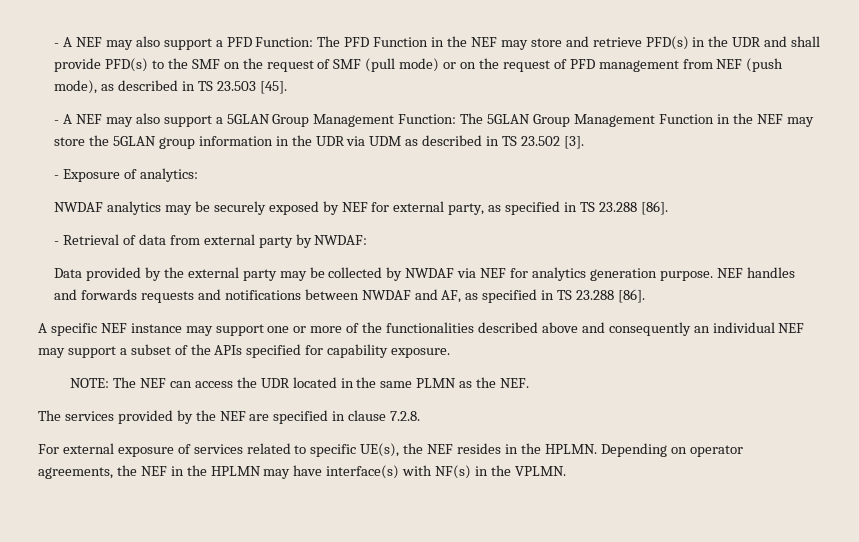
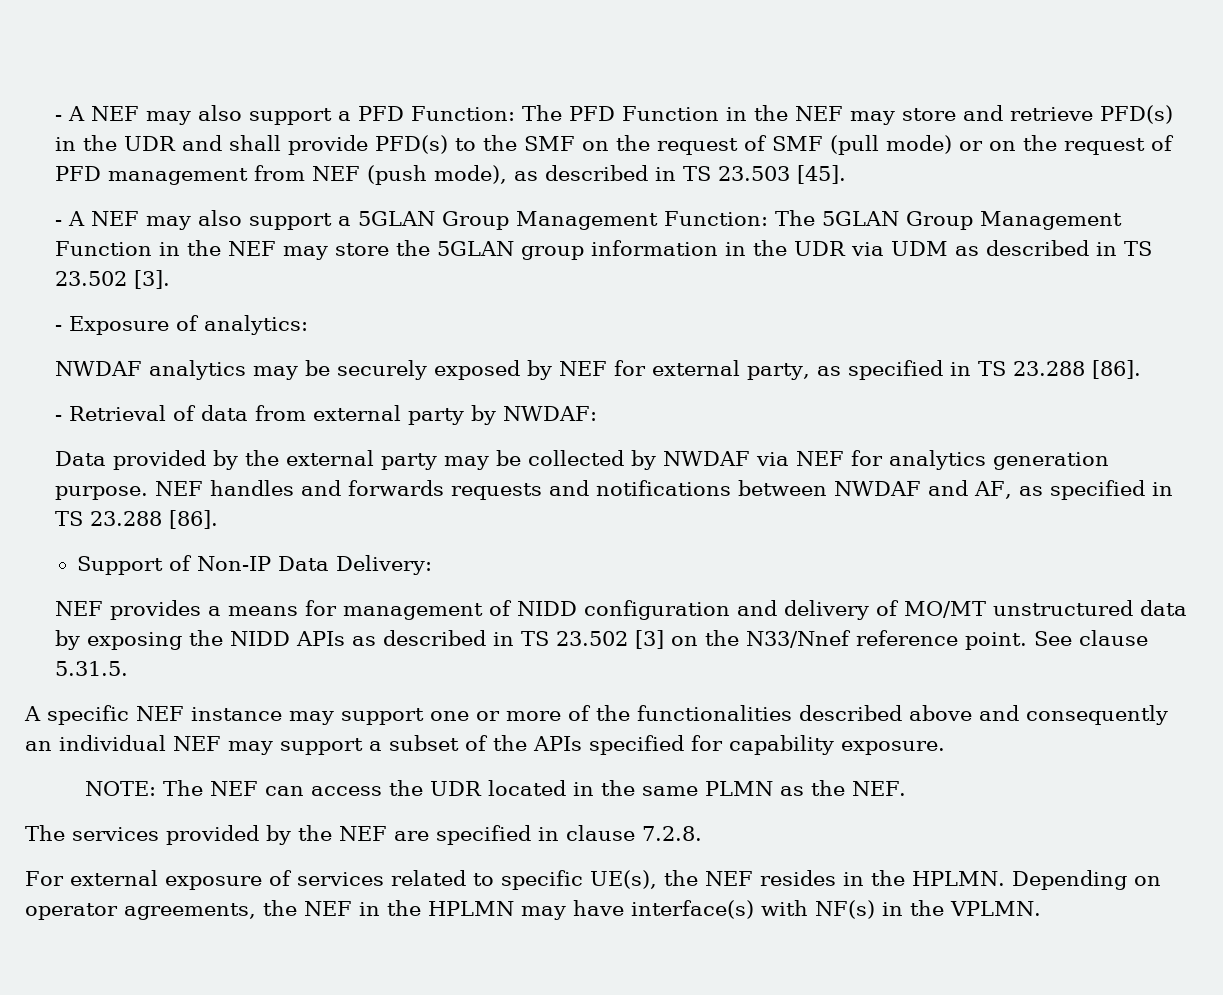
+ Support of Non-IP Data Delivery:
+ NEF provides a means for management of NIDD configuration and delivery of MO/MT unstructured data by exposing the NIDD APIs as described in TS 23.502 [3] on the N33/Nnef reference point. See clause 5.31.5.

